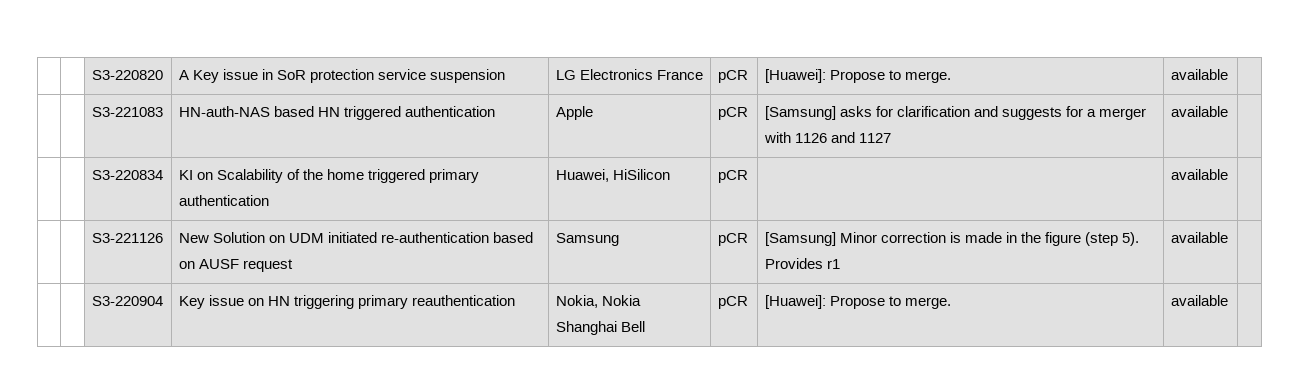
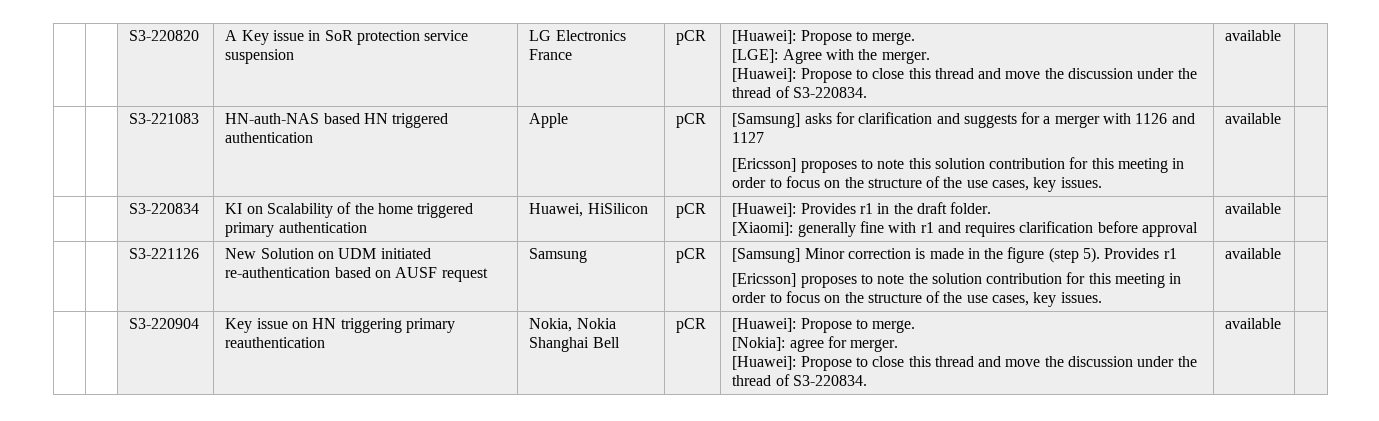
- | | S3-220820 | A Key issue in SoR protection service suspension | LG Electronics France | pCR | [Huawei]: Propose to merge. | available |
+ | | S3-220820 | A Key issue in SoR protection service suspension | LG Electronics France | pCR | [Huawei]: Propose to merge.
+ [LGE]: Agree with the merger.
+ [Huawei]: Propose to close this thread and move the discussion under the thread of S3-220834. | available |
+ [Ericsson] proposes to note this solution contribution for this meeting in order to focus on the structure of the use cases, key issues.
- | | S3-220834 | KI on Scalability of the home triggered primary authentication | Huawei, HiSilicon | pCR | | available |
+ | | S3-220834 | KI on Scalability of the home triggered primary authentication | Huawei, HiSilicon | pCR | [Huawei]: Provides r1 in the draft folder.
+ [Xiaomi]: generally fine with r1 and requires clarification before approval | available |
+ [Ericsson] proposes to note the solution contribution for this meeting in order to focus on the structure of the use cases, key issues.
- | | S3-220904 | Key issue on HN triggering primary reauthentication | Nokia, Nokia Shanghai Bell | pCR | [Huawei]: Propose to merge. | available |
+ | | S3-220904 | Key issue on HN triggering primary reauthentication | Nokia, Nokia Shanghai Bell | pCR | [Huawei]: Propose to merge.
+ [Nokia]: agree for merger.
+ [Huawei]: Propose to close this thread and move the discussion under the thread of S3-220834. | available |

